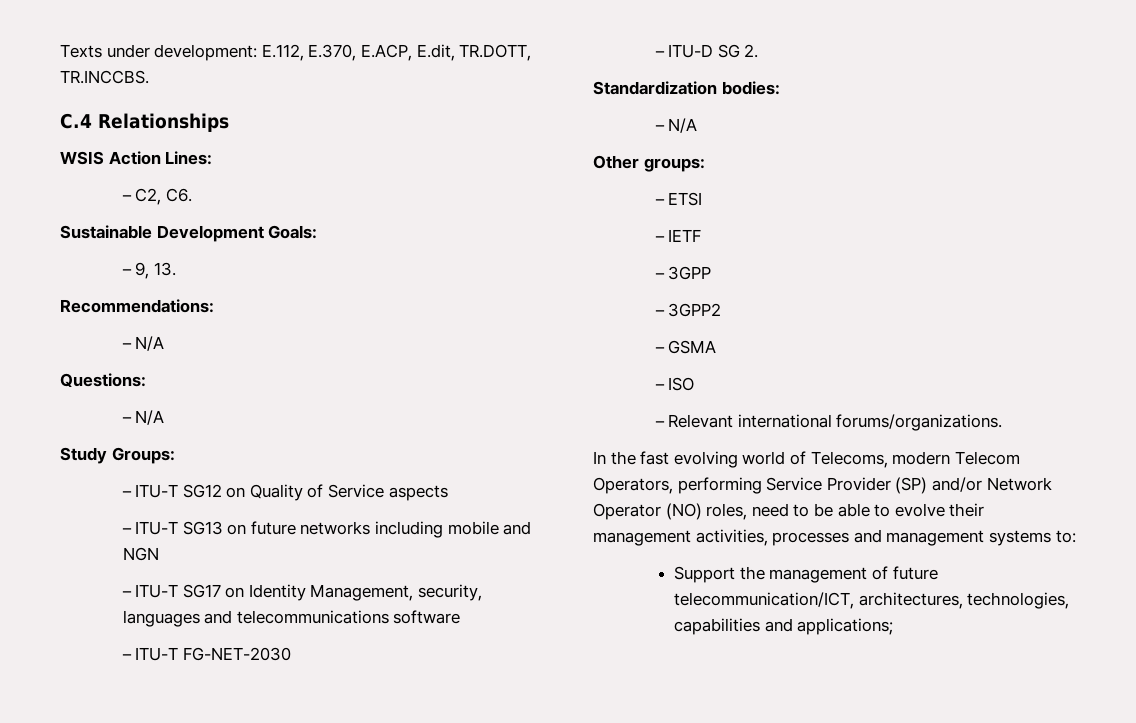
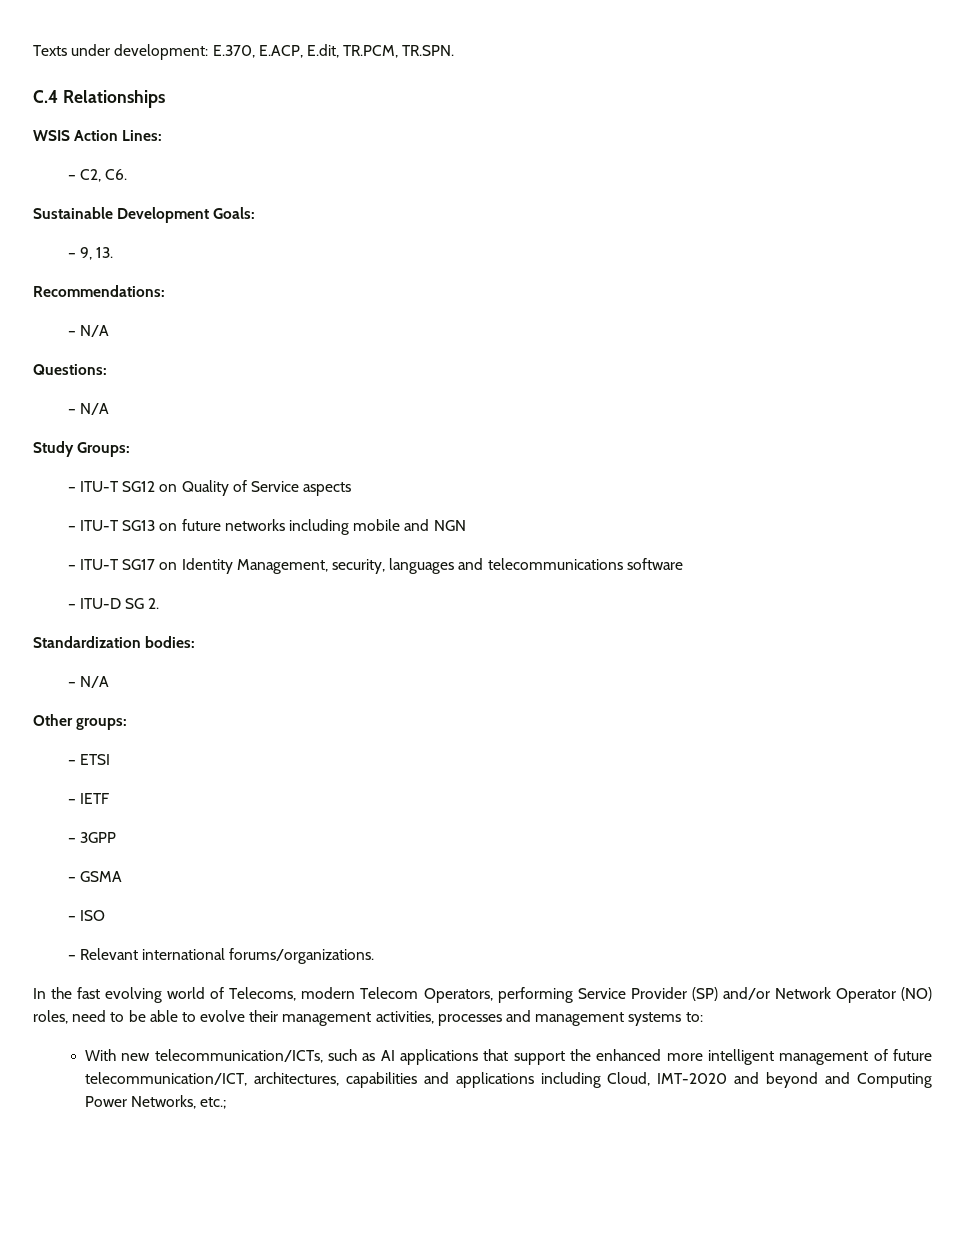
- Texts under development: E.112, E.370, E.ACP, E.dit, TR.DOTT, TR.INCCBS.
+ Texts under development: E.370, E.ACP, E.dit, TR.PCM, TR.SPN.
- – ITU-T FG-NET-2030
- – 3GPP2
- Support the management of future telecommunication/ICT, architectures, technologies, capabilities and applications;
+ With new telecommunication/ICTs, such as AI applications that support the enhanced more intelligent management of future telecommunication/ICT, architectures, capabilities and applications including Cloud, IMT-2020 and beyond and Computing Power Networks, etc.;

